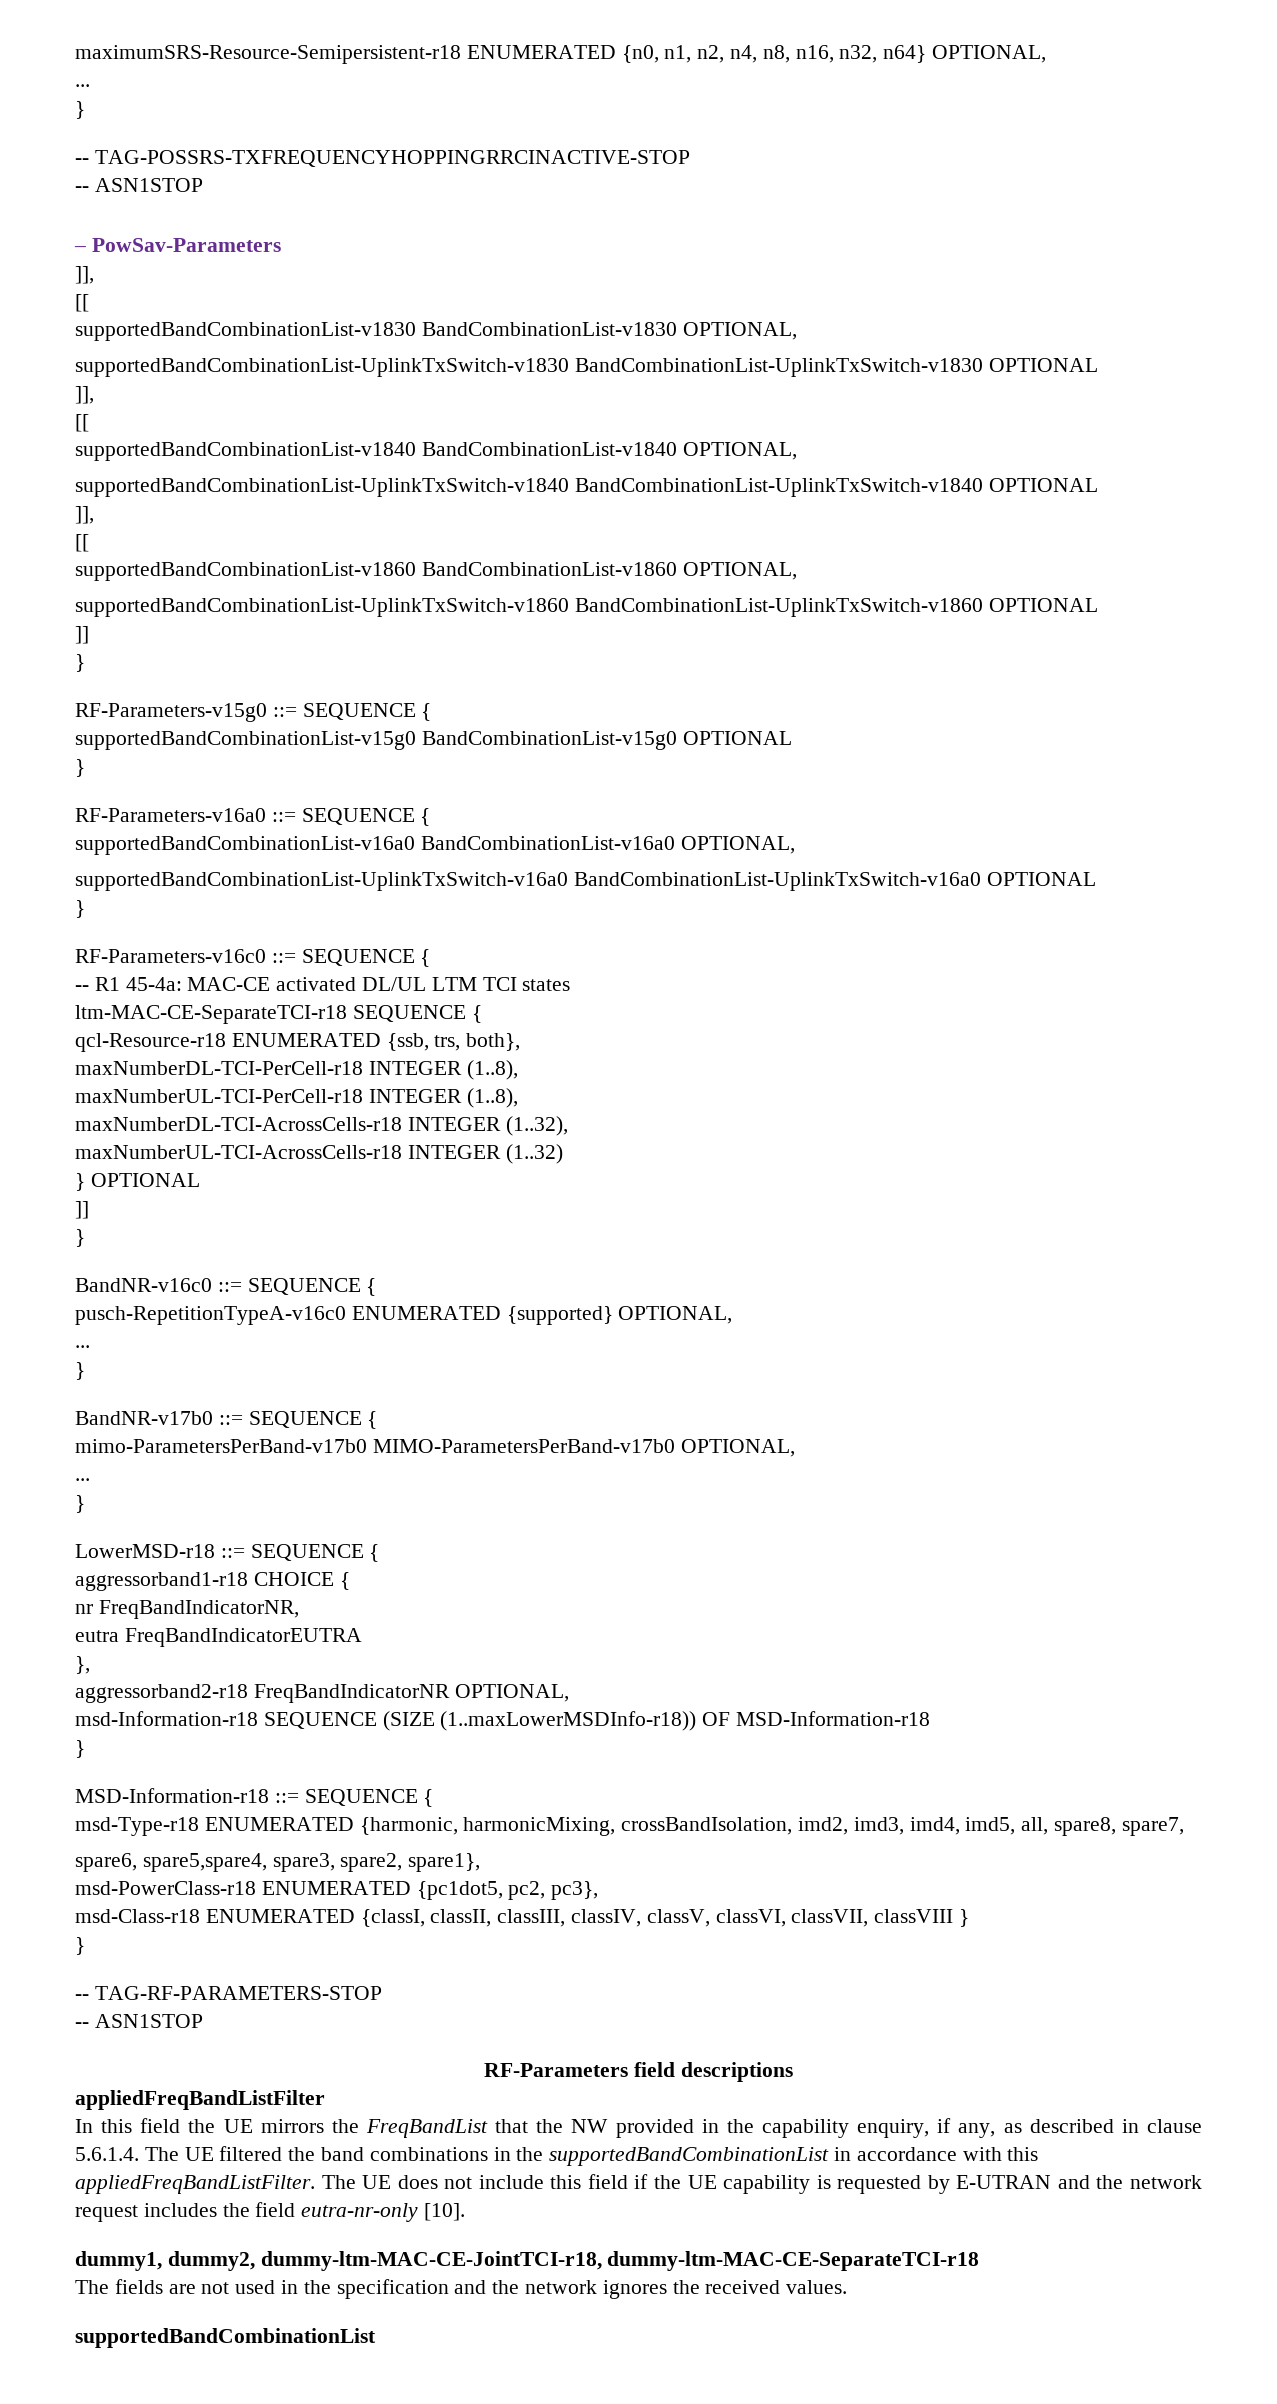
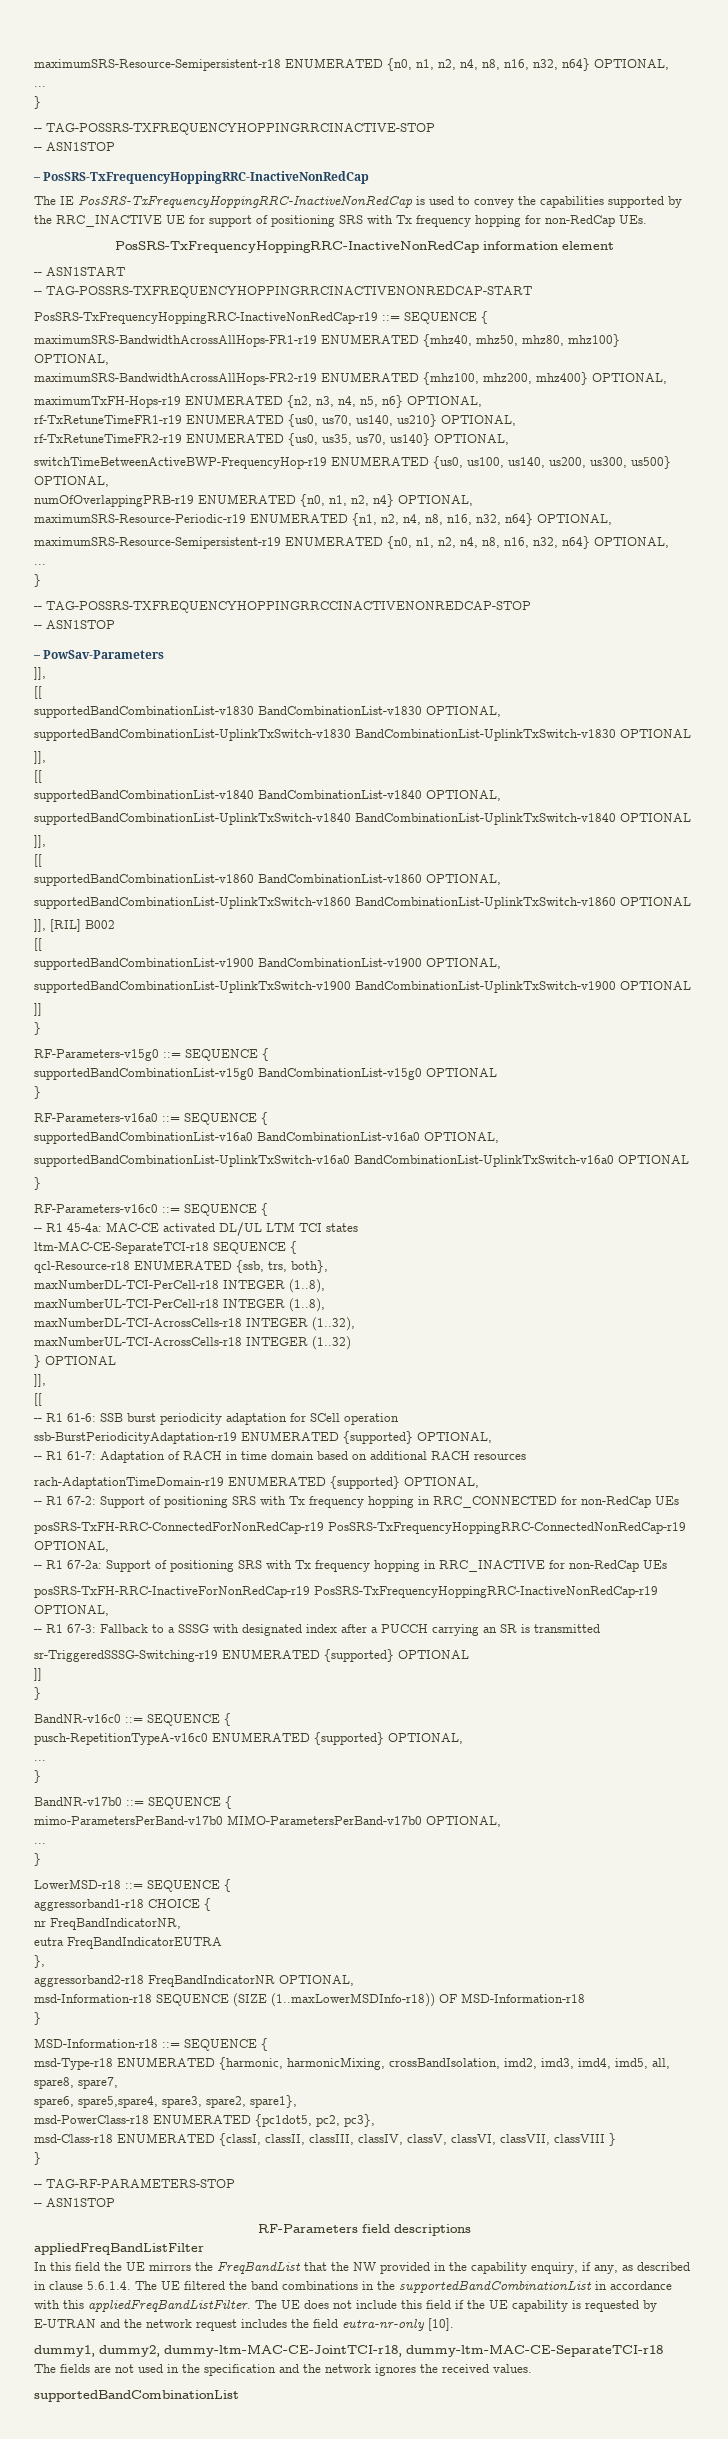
+ – PosSRS-TxFrequencyHoppingRRC-InactiveNonRedCap
+ The IE PosSRS-TxFrequencyHoppingRRC-InactiveNonRedCap is used to convey the capabilities supported by the RRC_INACTIVE UE for support of positioning SRS with Tx frequency hopping for non-RedCap UEs.
+ PosSRS-TxFrequencyHoppingRRC-InactiveNonRedCap information element
+ -- ASN1START
+ -- TAG-POSSRS-TXFREQUENCYHOPPINGRRCINACTIVENONREDCAP-START
+ PosSRS-TxFrequencyHoppingRRC-InactiveNonRedCap-r19 ::= SEQUENCE {
+ maximumSRS-BandwidthAcrossAllHops-FR1-r19 ENUMERATED {mhz40, mhz50, mhz80, mhz100} OPTIONAL,
+ maximumSRS-BandwidthAcrossAllHops-FR2-r19 ENUMERATED {mhz100, mhz200, mhz400} OPTIONAL,
+ maximumTxFH-Hops-r19 ENUMERATED {n2, n3, n4, n5, n6} OPTIONAL,
+ rf-TxRetuneTimeFR1-r19 ENUMERATED {us0, us70, us140, us210} OPTIONAL,
+ rf-TxRetuneTimeFR2-r19 ENUMERATED {us0, us35, us70, us140} OPTIONAL,
+ switchTimeBetweenActiveBWP-FrequencyHop-r19 ENUMERATED {us0, us100, us140, us200, us300, us500} OPTIONAL,
+ numOfOverlappingPRB-r19 ENUMERATED {n0, n1, n2, n4} OPTIONAL,
+ maximumSRS-Resource-Periodic-r19 ENUMERATED {n1, n2, n4, n8, n16, n32, n64} OPTIONAL,
+ maximumSRS-Resource-Semipersistent-r19 ENUMERATED {n0, n1, n2, n4, n8, n16, n32, n64} OPTIONAL,
+ ...
+ }
+ -- TAG-POSSRS-TXFREQUENCYHOPPINGRRCCINACTIVENONREDCAP-STOP
+ -- ASN1STOP
+ ]], [RIL] B002
+ [[
+ supportedBandCombinationList-v1900 BandCombinationList-v1900 OPTIONAL,
+ supportedBandCombinationList-UplinkTxSwitch-v1900 BandCombinationList-UplinkTxSwitch-v1900 OPTIONAL
  } OPTIONAL
+ ]],
+ [[
+ -- R1 61-6: SSB burst periodicity adaptation for SCell operation
+ ssb-BurstPeriodicityAdaptation-r19 ENUMERATED {supported} OPTIONAL,
+ -- R1 61-7: Adaptation of RACH in time domain based on additional RACH resources
+ rach-AdaptationTimeDomain-r19 ENUMERATED {supported} OPTIONAL,
+ -- R1 67-2: Support of positioning SRS with Tx frequency hopping in RRC_CONNECTED for non-RedCap UEs
+ posSRS-TxFH-RRC-ConnectedForNonRedCap-r19 PosSRS-TxFrequencyHoppingRRC-ConnectedNonRedCap-r19 OPTIONAL,
+ -- R1 67-2a: Support of positioning SRS with Tx frequency hopping in RRC_INACTIVE for non-RedCap UEs
+ posSRS-TxFH-RRC-InactiveForNonRedCap-r19 PosSRS-TxFrequencyHoppingRRC-InactiveNonRedCap-r19 OPTIONAL,
+ -- R1 67-3: Fallback to a SSSG with designated index after a PUCCH carrying an SR is transmitted
+ sr-TriggeredSSSG-Switching-r19 ENUMERATED {supported} OPTIONAL

